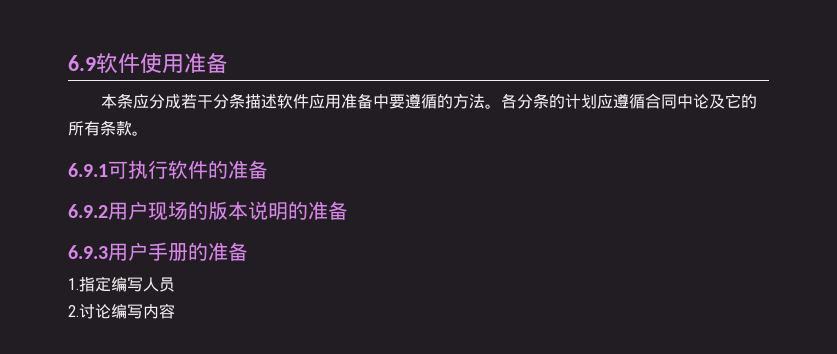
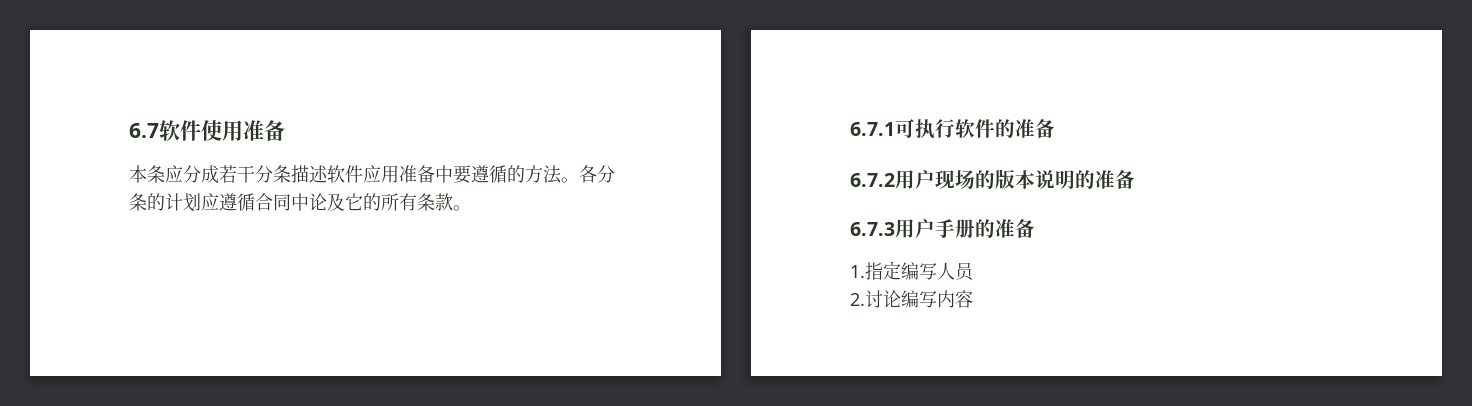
- 6.9软件使用准备
+ 6.7软件使用准备
- 6.9.1可执行软件的准备
+ 6.7.1可执行软件的准备
- 6.9.2用户现场的版本说明的准备
+ 6.7.2用户现场的版本说明的准备
- 6.9.3用户手册的准备
+ 6.7.3用户手册的准备

